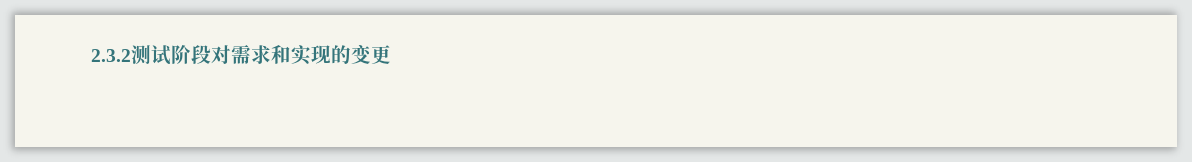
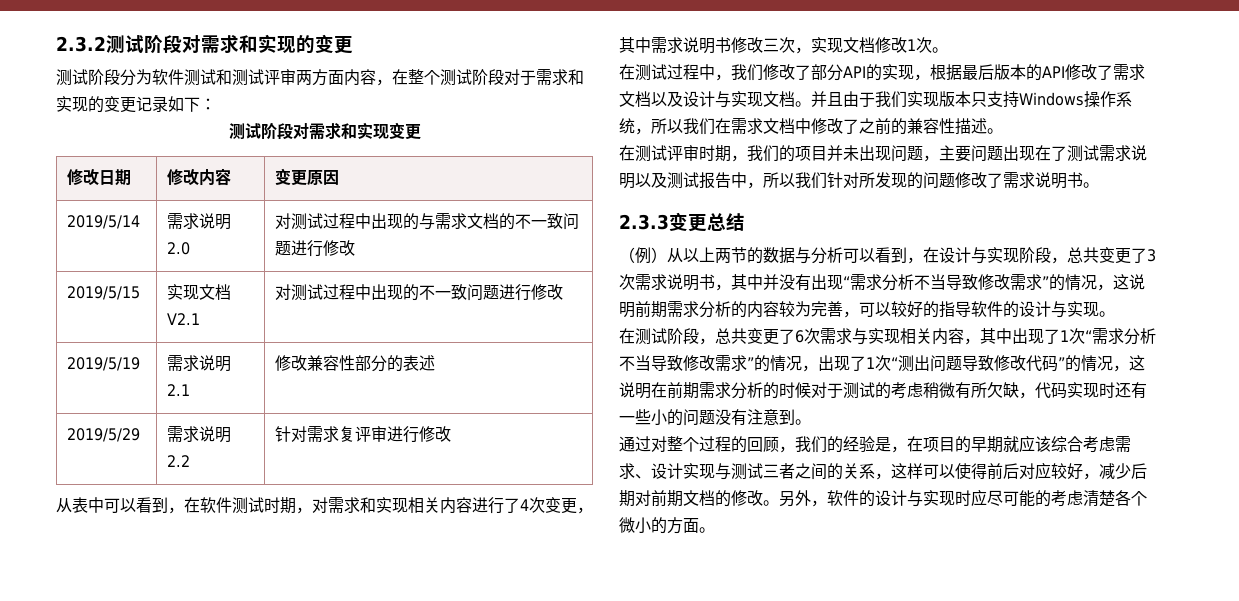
+ 测试阶段分为软件测试和测试评审两方面内容，在整个测试阶段对于需求和实现的变更记录如下：
+ 测试阶段对需求和实现变更
+ 修改日期 | 修改内容 | 变更原因
+ 2019/5/14 | 需求说明2.0 | 对测试过程中出现的与需求文档的不一致问题进行修改
+ 2019/5/15 | 实现文档V2.1 | 对测试过程中出现的不一致问题进行修改
+ 2019/5/19 | 需求说明2.1 | 修改兼容性部分的表述
+ 2019/5/29 | 需求说明2.2 | 针对需求复评审进行修改
+ 从表中可以看到，在软件测试时期，对需求和实现相关内容进行了4次变更，其中需求说明书修改三次，实现文档修改1次。
+ 在测试过程中，我们修改了部分API的实现，根据最后版本的API修改了需求文档以及设计与实现文档。并且由于我们实现版本只支持Windows操作系统，所以我们在需求文档中修改了之前的兼容性描述。
+ 在测试评审时期，我们的项目并未出现问题，主要问题出现在了测试需求说明以及测试报告中，所以我们针对所发现的问题修改了需求说明书。
+ 2.3.3变更总结
+ （例）从以上两节的数据与分析可以看到，在设计与实现阶段，总共变更了3次需求说明书，其中并没有出现“需求分析不当导致修改需求”的情况，这说明前期需求分析的内容较为完善，可以较好的指导软件的设计与实现。
+ 在测试阶段，总共变更了6次需求与实现相关内容，其中出现了1次“需求分析不当导致修改需求”的情况，出现了1次“测出问题导致修改代码”的情况，这说明在前期需求分析的时候对于测试的考虑稍微有所欠缺，代码实现时还有一些小的问题没有注意到。
+ 通过对整个过程的回顾，我们的经验是，在项目的早期就应该综合考虑需求、设计实现与测试三者之间的关系，这样可以使得前后对应较好，减少后期对前期文档的修改。另外，软件的设计与实现时应尽可能的考虑清楚各个微小的方面。

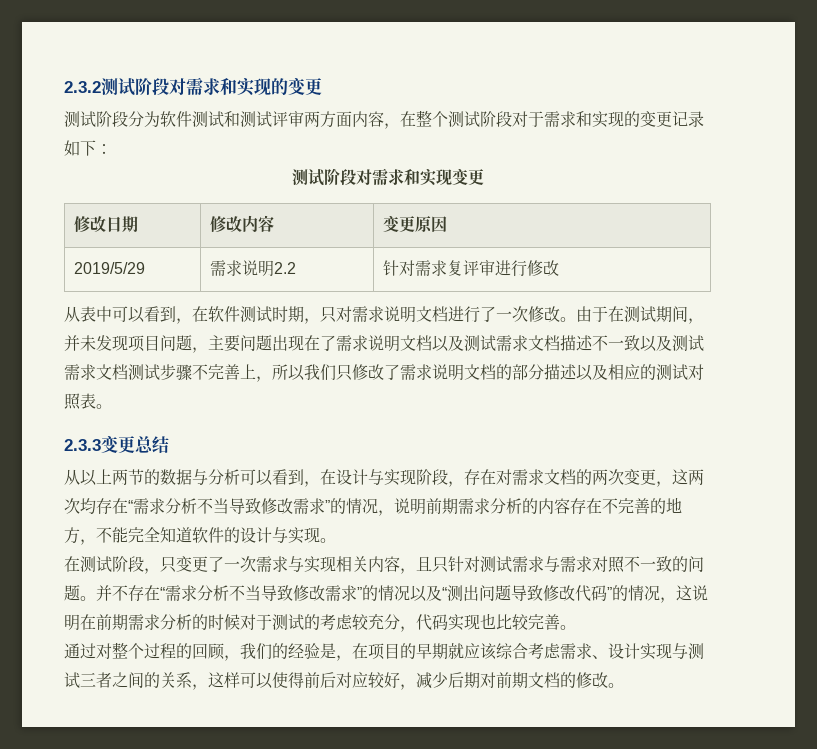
- 2019/5/14 | 需求说明2.0 | 对测试过程中出现的与需求文档的不一致问题进行修改
- 2019/5/15 | 实现文档V2.1 | 对测试过程中出现的不一致问题进行修改
- 2019/5/19 | 需求说明2.1 | 修改兼容性部分的表述
- 从表中可以看到，在软件测试时期，对需求和实现相关内容进行了4次变更，其中需求说明书修改三次，实现文档修改1次。
- 在测试过程中，我们修改了部分API的实现，根据最后版本的API修改了需求文档以及设计与实现文档。并且由于我们实现版本只支持Windows操作系统，所以我们在需求文档中修改了之前的兼容性描述。
- 在测试评审时期，我们的项目并未出现问题，主要问题出现在了测试需求说明以及测试报告中，所以我们针对所发现的问题修改了需求说明书。
+ 从表中可以看到，在软件测试时期，只对需求说明文档进行了一次修改。由于在测试期间，并未发现项目问题，主要问题出现在了需求说明文档以及测试需求文档描述不一致以及测试需求文档测试步骤不完善上，所以我们只修改了需求说明文档的部分描述以及相应的测试对照表。
- （例）从以上两节的数据与分析可以看到，在设计与实现阶段，总共变更了3次需求说明书，其中并没有出现“需求分析不当导致修改需求”的情况，这说明前期需求分析的内容较为完善，可以较好的指导软件的设计与实现。
+ 从以上两节的数据与分析可以看到，在设计与实现阶段，存在对需求文档的两次变更，这两次均存在“需求分析不当导致修改需求”的情况，说明前期需求分析的内容存在不完善的地方，不能完全知道软件的设计与实现。
- 在测试阶段，总共变更了6次需求与实现相关内容，其中出现了1次“需求分析不当导致修改需求”的情况，出现了1次“测出问题导致修改代码”的情况，这说明在前期需求分析的时候对于测试的考虑稍微有所欠缺，代码实现时还有一些小的问题没有注意到。
+ 在测试阶段，只变更了一次需求与实现相关内容，且只针对测试需求与需求对照不一致的问题。并不存在“需求分析不当导致修改需求”的情况以及“测出问题导致修改代码”的情况，这说明在前期需求分析的时候对于测试的考虑较充分，代码实现也比较完善。
- 另外，软件的设计与实现时应尽可能的考虑清楚各个微小的方面。

